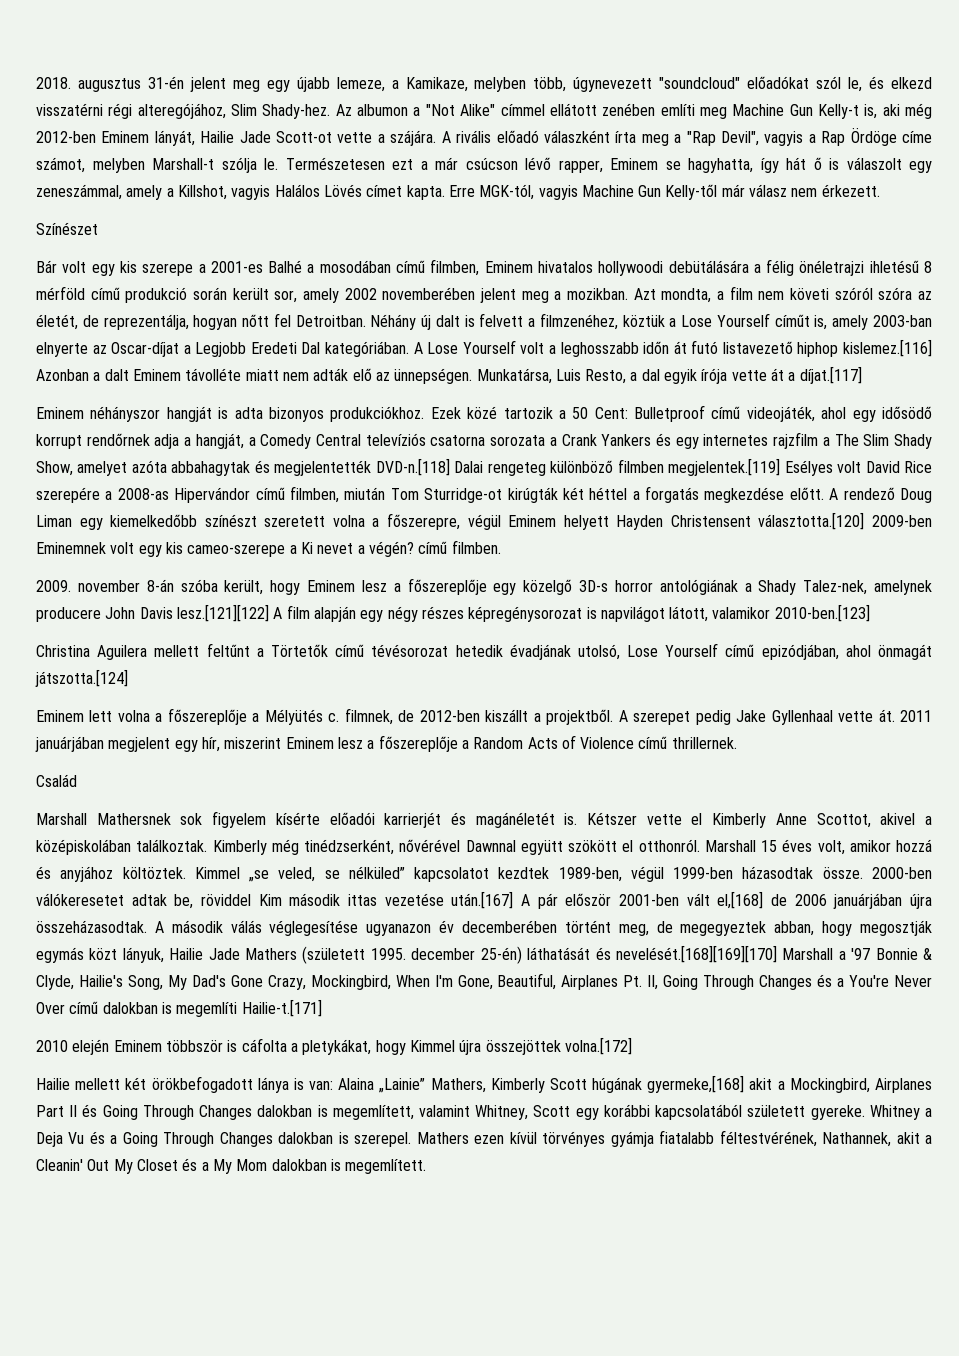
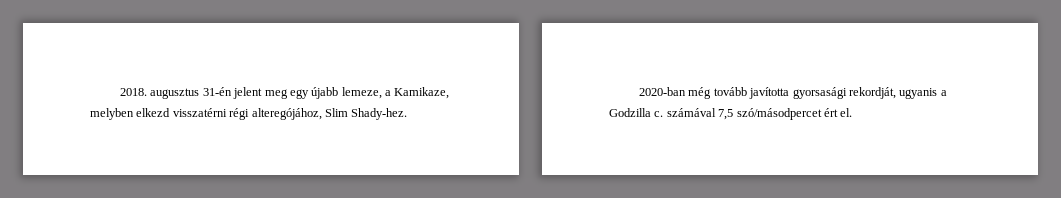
- 2018. augusztus 31-én jelent meg egy újabb lemeze, a Kamikaze, melyben több, úgynevezett "soundcloud" előadókat szól le, és elkezd visszatérni régi alteregójához, Slim Shady-hez. Az albumon a "Not Alike" címmel ellátott zenében említi meg Machine Gun Kelly-t is, aki még 2012-ben Eminem lányát, Hailie Jade Scott-ot vette a szájára. A rivális előadó válaszként írta meg a "Rap Devil", vagyis a Rap Ördöge címe számot, melyben Marshall-t szólja le. Természetesen ezt a már csúcson lévő rapper, Eminem se hagyhatta, így hát ő is válaszolt egy zeneszámmal, amely a Killshot, vagyis Halálos Lövés címet kapta. Erre MGK-tól, vagyis Machine Gun Kelly-től már válasz nem érkezett.
- Színészet
- Bár volt egy kis szerepe a 2001-es Balhé a mosodában című filmben, Eminem hivatalos hollywoodi debütálására a félig önéletrajzi ihletésű 8 mérföld című produkció során került sor, amely 2002 novemberében jelent meg a mozikban. Azt mondta, a film nem követi szóról szóra az életét, de reprezentálja, hogyan nőtt fel Detroitban. Néhány új dalt is felvett a filmzenéhez, köztük a Lose Yourself címűt is, amely 2003-ban elnyerte az Oscar-díjat a Legjobb Eredeti Dal kategóriában. A Lose Yourself volt a leghosszabb időn át futó listavezető hiphop kislemez.[116] Azonban a dalt Eminem távolléte miatt nem adták elő az ünnepségen. Munkatársa, Luis Resto, a dal egyik írója vette át a díjat.[117]
- Eminem néhányszor hangját is adta bizonyos produkciókhoz. Ezek közé tartozik a 50 Cent: Bulletproof című videojáték, ahol egy idősödő korrupt rendőrnek adja a hangját, a Comedy Central televíziós csatorna sorozata a Crank Yankers és egy internetes rajzfilm a The Slim Shady Show, amelyet azóta abbahagytak és megjelentették DVD-n.[118] Dalai rengeteg különböző filmben megjelentek.[119] Esélyes volt David Rice szerepére a 2008-as Hipervándor című filmben, miután Tom Sturridge-ot kirúgták két héttel a forgatás megkezdése előtt. A rendező Doug Liman egy kiemelkedőbb színészt szeretett volna a főszerepre, végül Eminem helyett Hayden Christensent választotta.[120] 2009-ben Eminemnek volt egy kis cameo-szerepe a Ki nevet a végén? című filmben.
- 2009. november 8-án szóba került, hogy Eminem lesz a főszereplője egy közelgő 3D-s horror antológiának a Shady Talez-nek, amelynek producere John Davis lesz.[121][122] A film alapján egy négy részes képregénysorozat is napvilágot látott, valamikor 2010-ben.[123]
- Christina Aguilera mellett feltűnt a Törtetők című tévésorozat hetedik évadjának utolsó, Lose Yourself című epizódjában, ahol önmagát játszotta.[124]
- Eminem lett volna a főszereplője a Mélyütés c. filmnek, de 2012-ben kiszállt a projektből. A szerepet pedig Jake Gyllenhaal vette át. 2011 januárjában megjelent egy hír, miszerint Eminem lesz a főszereplője a Random Acts of Violence című thrillernek.
- Család
- Marshall Mathersnek sok figyelem kísérte előadói karrierjét és magánéletét is. Kétszer vette el Kimberly Anne Scottot, akivel a középiskolában találkoztak. Kimberly még tinédzserként, nővérével Dawnnal együtt szökött el otthonról. Marshall 15 éves volt, amikor hozzá és anyjához költöztek. Kimmel „se veled, se nélküled” kapcsolatot kezdtek 1989-ben, végül 1999-ben házasodtak össze. 2000-ben válókeresetet adtak be, röviddel Kim második ittas vezetése után.[167] A pár először 2001-ben vált el,[168] de 2006 januárjában újra összeházasodtak. A második válás véglegesítése ugyanazon év decemberében történt meg, de megegyeztek abban, hogy megosztják egymás közt lányuk, Hailie Jade Mathers (született 1995. december 25-én) láthatását és nevelését.[168][169][170] Marshall a '97 Bonnie & Clyde, Hailie's Song, My Dad's Gone Crazy, Mockingbird, When I'm Gone, Beautiful, Airplanes Pt. II, Going Through Changes és a You're Never Over című dalokban is megemlíti Hailie-t.[171]
- 2010 elején Eminem többször is cáfolta a pletykákat, hogy Kimmel újra összejöttek volna.[172]
- Hailie mellett két örökbefogadott lánya is van: Alaina „Lainie” Mathers, Kimberly Scott húgának gyermeke,[168] akit a Mockingbird, Airplanes Part II és Going Through Changes dalokban is megemlített, valamint Whitney, Scott egy korábbi kapcsolatából született gyereke. Whitney a Deja Vu és a Going Through Changes dalokban is szerepel. Mathers ezen kívül törvényes gyámja fiatalabb féltestvérének, Nathannek, akit a Cleanin' Out My Closet és a My Mom dalokban is megemlített.
+ 2018. augusztus 31-én jelent meg egy újabb lemeze, a Kamikaze, melyben elkezd visszatérni régi alteregójához, Slim Shady-hez.
+ 2020-ban még tovább javította gyorsasági rekordját, ugyanis a Godzilla c. számával 7,5 szó/másodpercet ért el.

